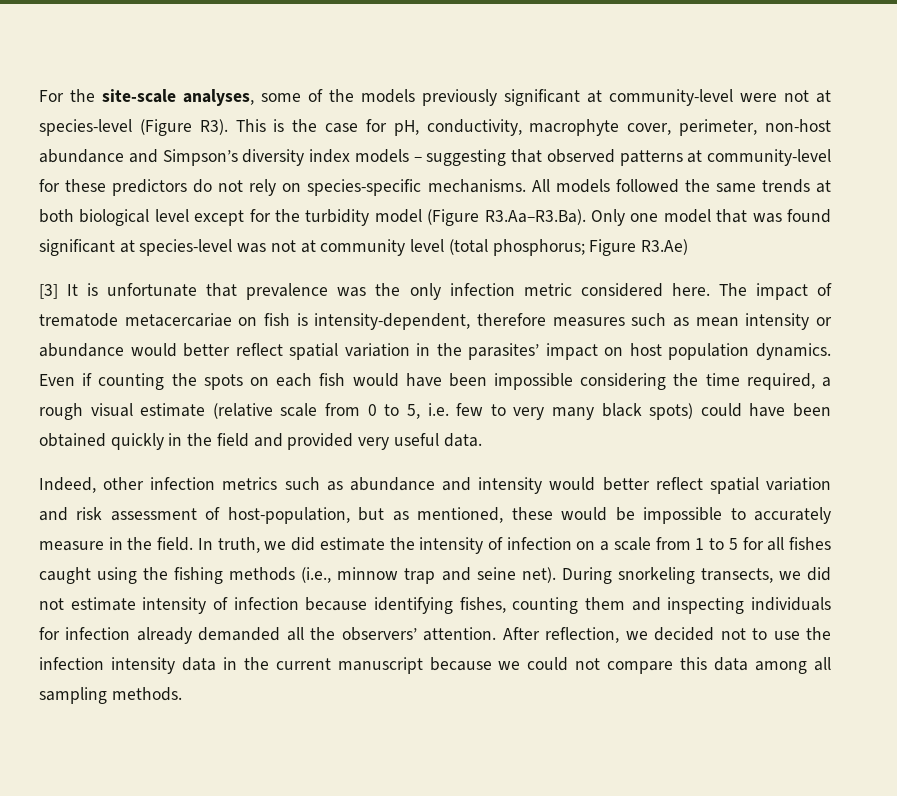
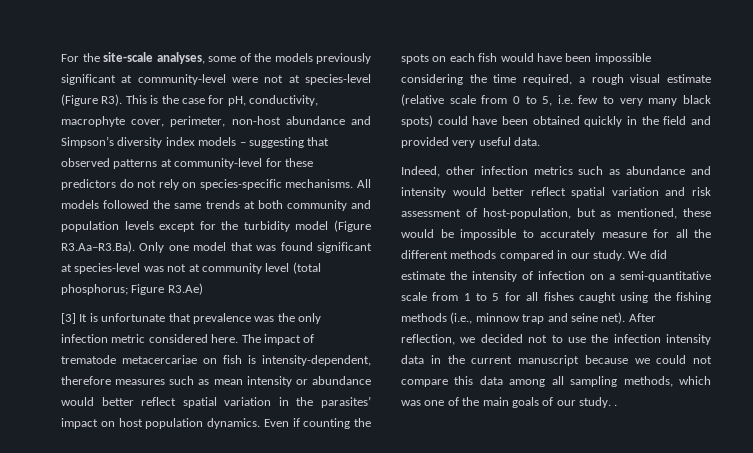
- All models followed the same trends at both biological level except for the turbidity model (Figure R3.Aa–R3.Ba). Only one model that was found significant at species-level was not at community level (total phosphorus; Figure R3.Ae)
+ All models followed the same trends at both community and population levels except for the turbidity model (Figure R3.Aa–R3.Ba). Only one model that was found significant at species-level was not at community level (total phosphorus; Figure R3.Ae)
- Indeed, other infection metrics such as abundance and intensity would better reflect spatial variation and risk assessment of host-population, but as mentioned, these would be impossible to accurately measure in the field. In truth, we did estimate the intensity of infection on a scale from 1 to 5 for all fishes caught using the fishing methods (i.e., minnow trap and seine net).
+ Indeed, other infection metrics such as abundance and intensity would better reflect spatial variation and risk assessment of host-population, but as mentioned, these would be impossible to accurately measure for all the different methods compared in our study. We did estimate the intensity of infection on a semi-quantitative scale from 1 to 5 for all fishes caught using the fishing methods (i.e., minnow trap and seine net).
- During snorkeling transects, we did not estimate intensity of infection because identifying fishes, counting them and inspecting individuals for infection already demanded all the observers’ attention.
- After reflection, we decided not to use the infection intensity data in the current manuscript because we could not compare this data among all sampling methods.
+ After reflection, we decided not to use the infection intensity data in the current manuscript because we could not compare this data among all sampling methods, which was one of the main goals of our study. .

